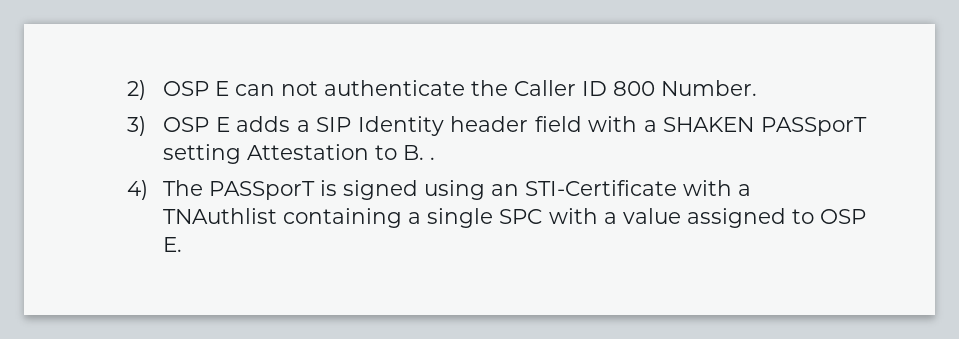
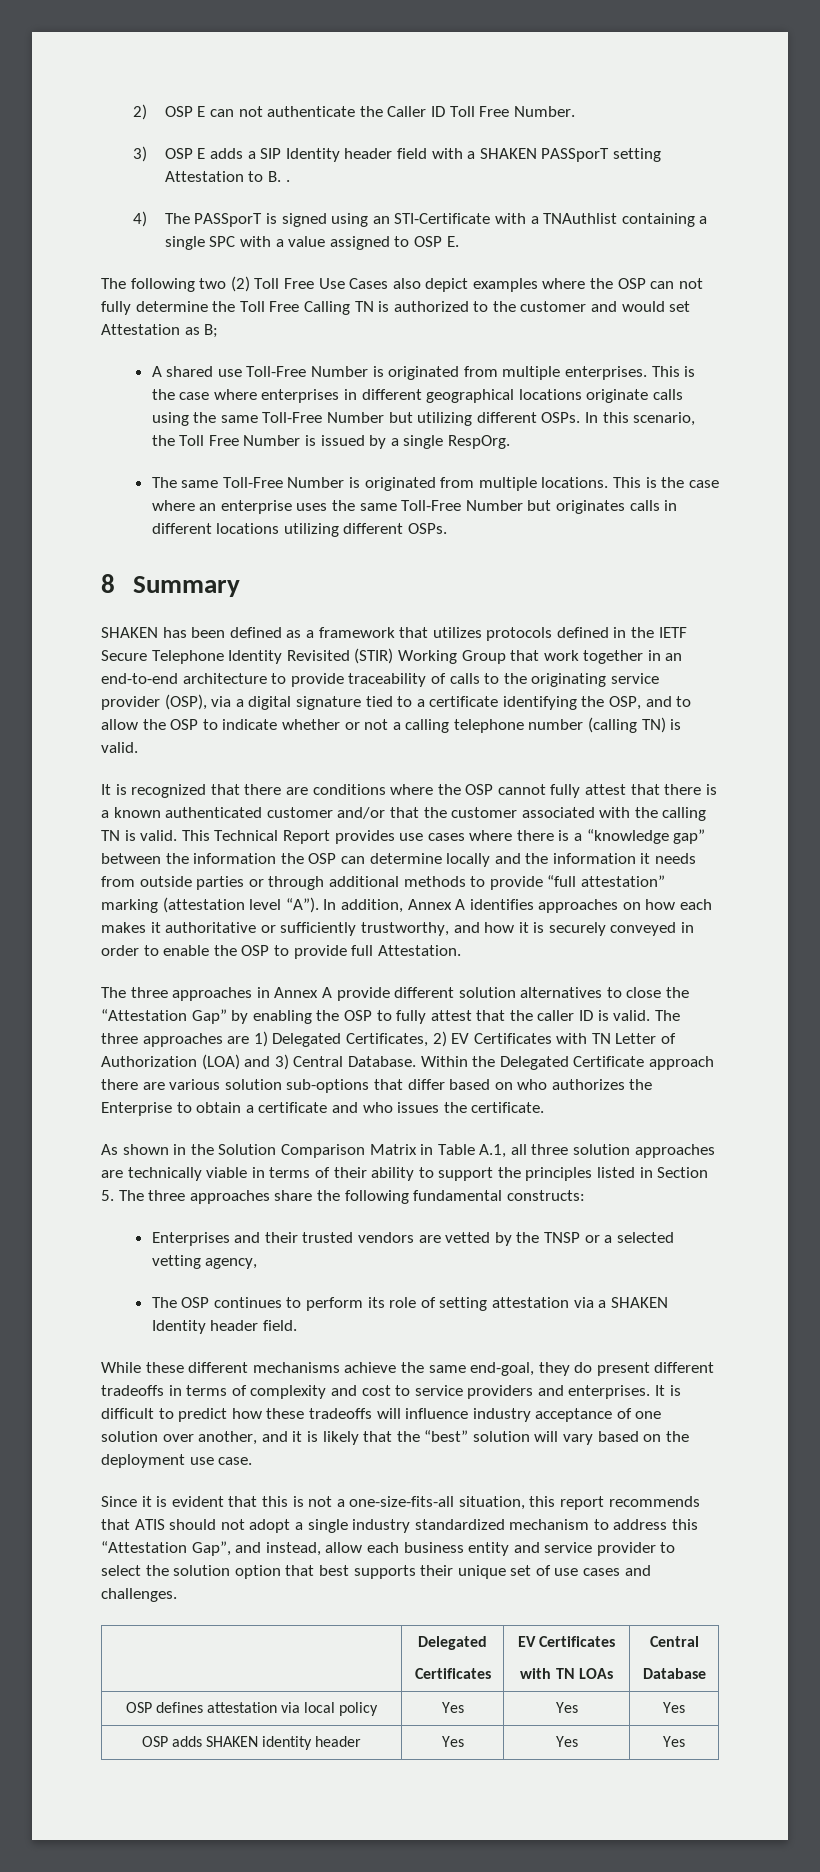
- 2) OSP E can not authenticate the Caller ID 800 Number.
+ 2) OSP E can not authenticate the Caller ID Toll Free Number.
+ The following two (2) Toll Free Use Cases also depict examples where the OSP can not fully determine the Toll Free Calling TN is authorized to the customer and would set Attestation as B;
+ A shared use Toll-Free Number is originated from multiple enterprises. This is the case where enterprises in different geographical locations originate calls using the same Toll-Free Number but utilizing different OSPs. In this scenario, the Toll Free Number is issued by a single RespOrg.
+ The same Toll-Free Number is originated from multiple locations. This is the case where an enterprise uses the same Toll-Free Number but originates calls in different locations utilizing different OSPs.
+ 8 Summary
+ SHAKEN has been defined as a framework that utilizes protocols defined in the IETF Secure Telephone Identity Revisited (STIR) Working Group that work together in an end-to-end architecture to provide traceability of calls to the originating service provider (OSP), via a digital signature tied to a certificate identifying the OSP, and to allow the OSP to indicate whether or not a calling telephone number (calling TN) is valid.
+ It is recognized that there are conditions where the OSP cannot fully attest that there is a known authenticated customer and/or that the customer associated with the calling TN is valid. This Technical Report provides use cases where there is a “knowledge gap” between the information the OSP can determine locally and the information it needs from outside parties or through additional methods to provide “full attestation” marking (attestation level “A”). In addition, Annex A identifies approaches on how each makes it authoritative or sufficiently trustworthy, and how it is securely conveyed in order to enable the OSP to provide full Attestation.
+ The three approaches in Annex A provide different solution alternatives to close the “Attestation Gap” by enabling the OSP to fully attest that the caller ID is valid. The three approaches are 1) Delegated Certificates, 2) EV Certificates with TN Letter of Authorization (LOA) and 3) Central Database. Within the Delegated Certificate approach there are various solution sub-options that differ based on who authorizes the Enterprise to obtain a certificate and who issues the certificate.
+ As shown in the Solution Comparison Matrix in Table A.1, all three solution approaches are technically viable in terms of their ability to support the principles listed in Section 5. The three approaches share the following fundamental constructs:
+ Enterprises and their trusted vendors are vetted by the TNSP or a selected vetting agency,
+ The OSP continues to perform its role of setting attestation via a SHAKEN Identity header field.
+ While these different mechanisms achieve the same end-goal, they do present different tradeoffs in terms of complexity and cost to service providers and enterprises. It is difficult to predict how these tradeoffs will influence industry acceptance of one solution over another, and it is likely that the “best” solution will vary based on the deployment use case.
+ Since it is evident that this is not a one-size-fits-all situation, this report recommends that ATIS should not adopt a single industry standardized mechanism to address this “Attestation Gap”, and instead, allow each business entity and service provider to select the solution option that best supports their unique set of use cases and challenges.
+ | Delegated
+ Certificates | EV Certificates
+ with TN LOAs | Central
+ Database
+ OSP defines attestation via local policy | Yes | Yes | Yes
+ OSP adds SHAKEN identity header | Yes | Yes | Yes

